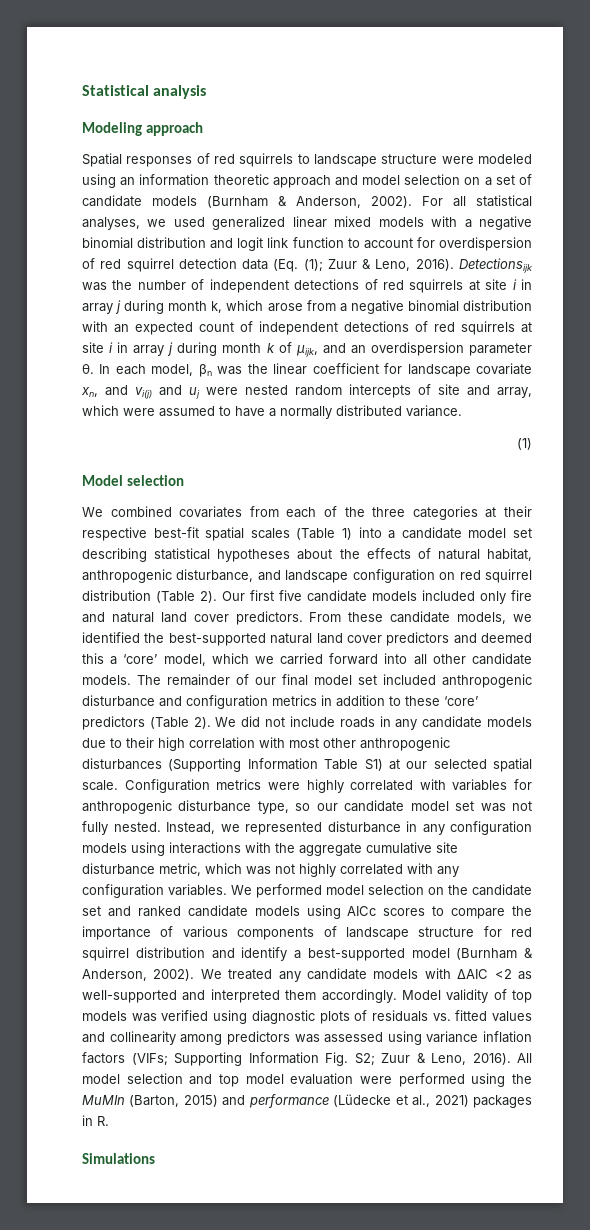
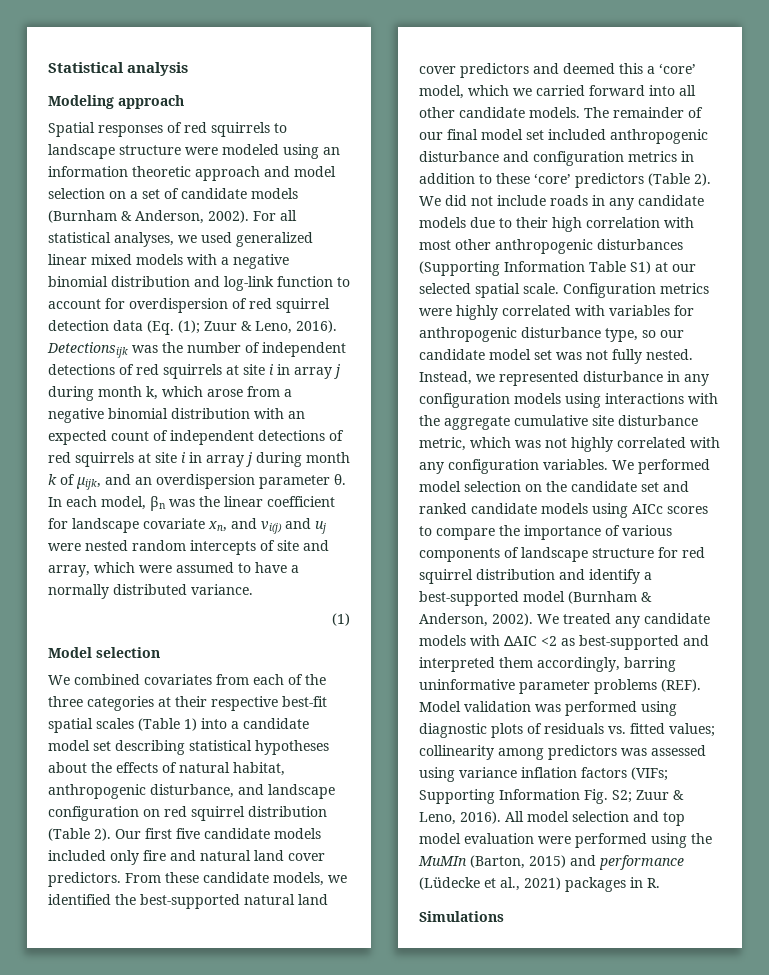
- For all statistical analyses, we used generalized linear mixed models with a negative binomial distribution and logit link function to account for overdispersion of red squirrel detection data (Eq. (1); Zuur & Leno, 2016).
+ For all statistical analyses, we used generalized linear mixed models with a negative binomial distribution and log-link function to account for overdispersion of red squirrel detection data (Eq. (1); Zuur & Leno, 2016).
- We treated any candidate models with ∆AIC <2 as well-supported and interpreted them accordingly. Model validity of top models was verified using diagnostic plots of residuals vs. fitted values and collinearity among predictors was assessed using variance inflation factors (VIFs; Supporting Information Fig. S2; Zuur & Leno, 2016).
+ We treated any candidate models with ∆AIC <2 as best-supported and interpreted them accordingly, barring uninformative parameter problems (REF). Model validation was performed using diagnostic plots of residuals vs. fitted values; collinearity among predictors was assessed using variance inflation factors (VIFs; Supporting Information Fig. S2; Zuur & Leno, 2016).

